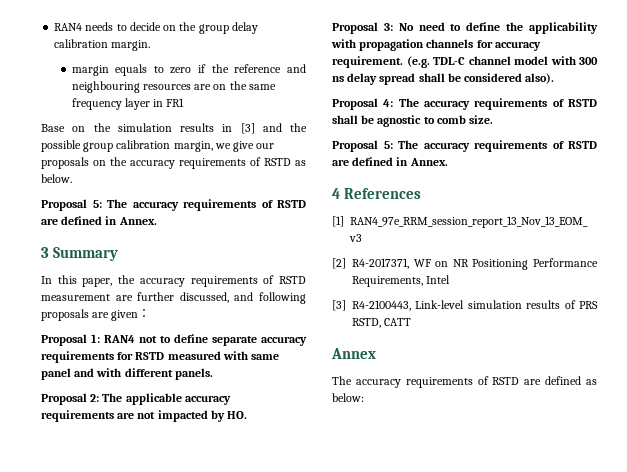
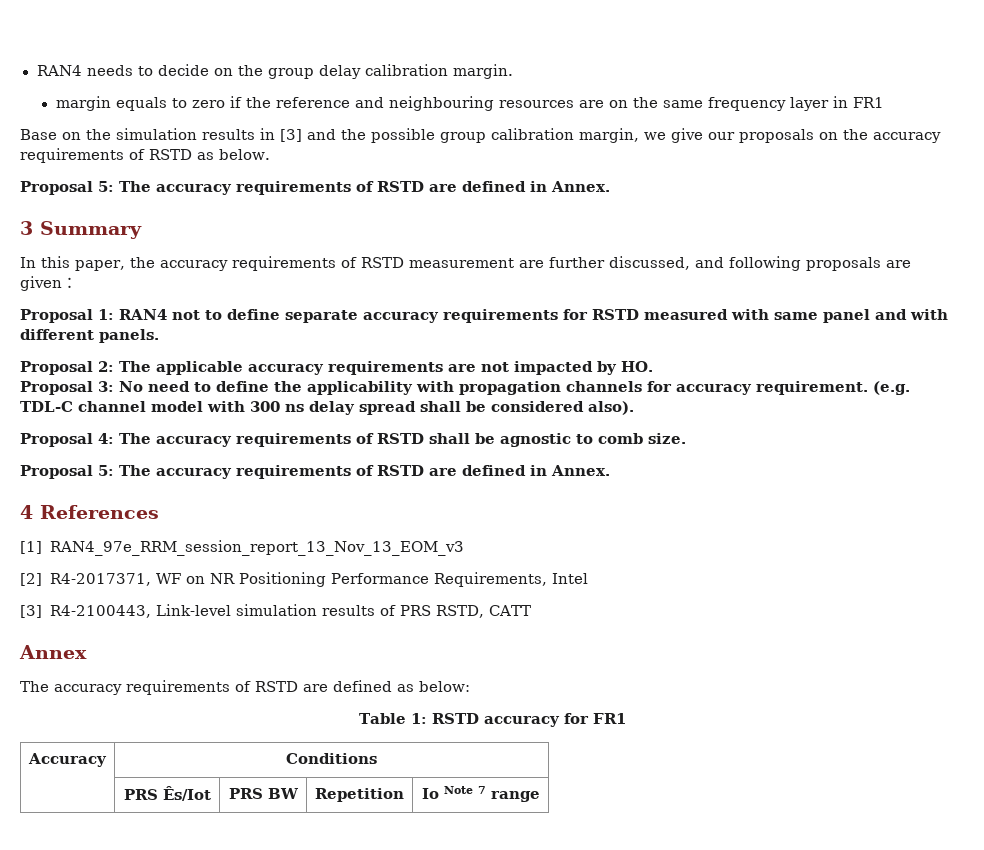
+ Table 1: RSTD accuracy for FR1
+ Accuracy | Conditions
+ | PRS Ês/Iot | PRS BW | Repetition | Io Note 7 range

